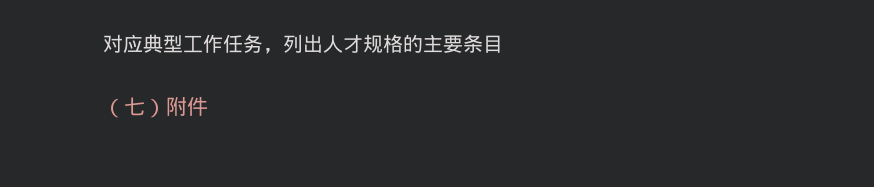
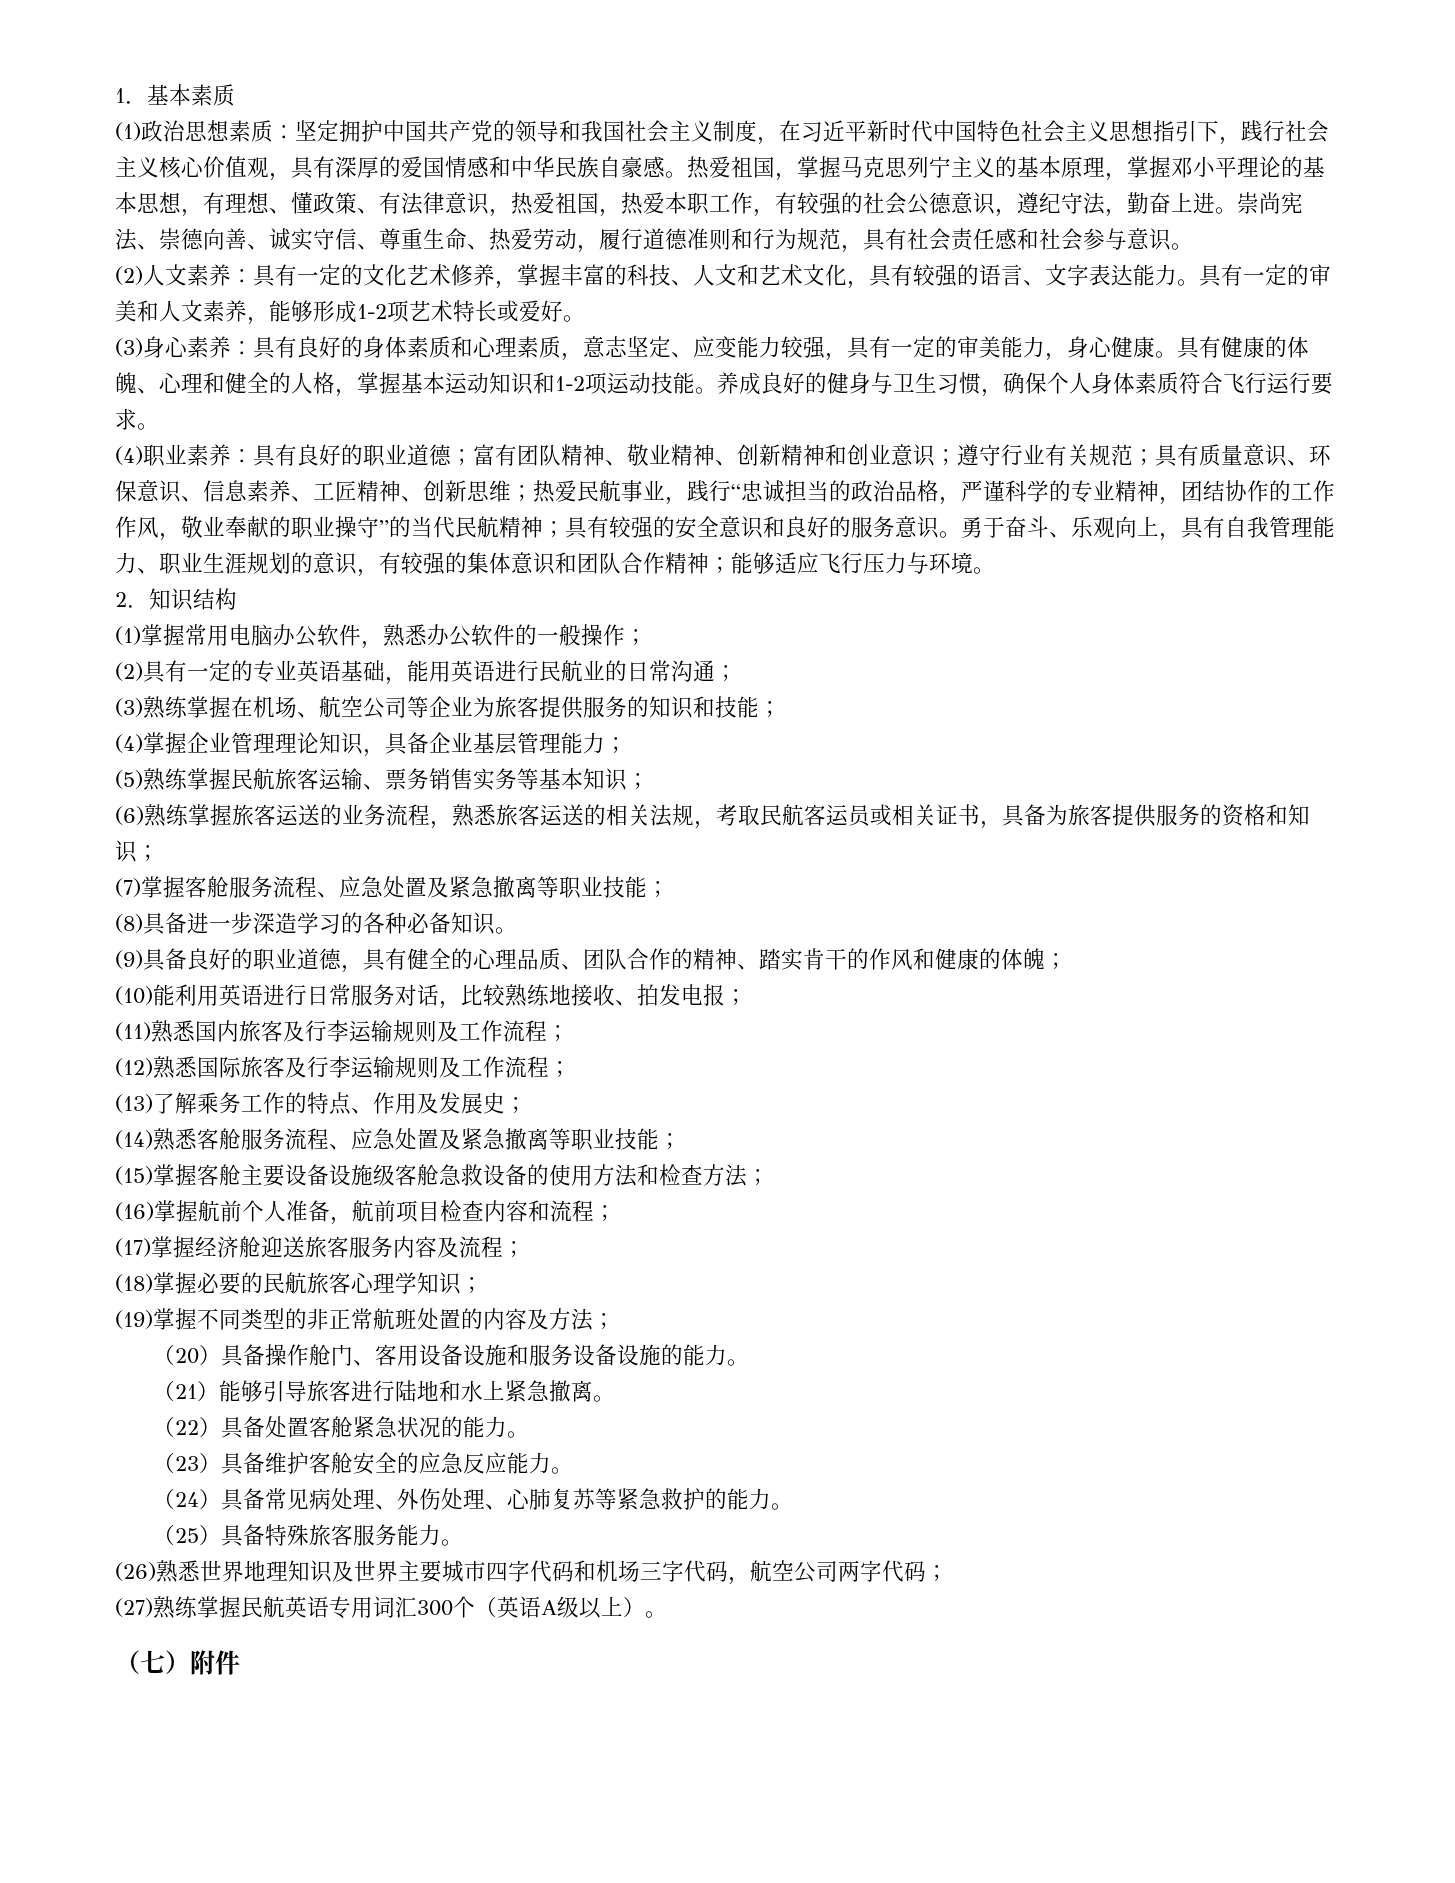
- 对应典型工作任务，列出人才规格的主要条目
+ 1．基本素质
+ (1)政治思想素质：坚定拥护中国共产党的领导和我国社会主义制度，在习近平新时代中国特色社会主义思想指引下，践行社会主义核心价值观，具有深厚的爱国情感和中华民族自豪感。热爱祖国，掌握马克思列宁主义的基本原理，掌握邓小平理论的基本思想，有理想、懂政策、有法律意识，热爱祖国，热爱本职工作，有较强的社会公德意识，遵纪守法，勤奋上进。崇尚宪法、崇德向善、诚实守信、尊重生命、热爱劳动，履行道德准则和行为规范，具有社会责任感和社会参与意识。
+ (2)人文素养：具有一定的文化艺术修养，掌握丰富的科技、人文和艺术文化，具有较强的语言、文字表达能力。具有一定的审美和人文素养，能够形成1-2项艺术特长或爱好。
+ (3)身心素养：具有良好的身体素质和心理素质，意志坚定、应变能力较强，具有一定的审美能力，身心健康。具有健康的体魄、心理和健全的人格，掌握基本运动知识和1-2项运动技能。养成良好的健身与卫生习惯，确保个人身体素质符合飞行运行要求。
+ (4)职业素养：具有良好的职业道德；富有团队精神、敬业精神、创新精神和创业意识；遵守行业有关规范；具有质量意识、环保意识、信息素养、工匠精神、创新思维；热爱民航事业，践行“忠诚担当的政治品格，严谨科学的专业精神，团结协作的工作作风，敬业奉献的职业操守”的当代民航精神；具有较强的安全意识和良好的服务意识。勇于奋斗、乐观向上，具有自我管理能力、职业生涯规划的意识，有较强的集体意识和团队合作精神；能够适应飞行压力与环境。
+ 2．知识结构
+ (1)掌握常用电脑办公软件，熟悉办公软件的一般操作；
+ (2)具有一定的专业英语基础，能用英语进行民航业的日常沟通；
+ (3)熟练掌握在机场、航空公司等企业为旅客提供服务的知识和技能；
+ (4)掌握企业管理理论知识，具备企业基层管理能力；
+ (5)熟练掌握民航旅客运输、票务销售实务等基本知识；
+ (6)熟练掌握旅客运送的业务流程，熟悉旅客运送的相关法规，考取民航客运员或相关证书，具备为旅客提供服务的资格和知识；
+ (7)掌握客舱服务流程、应急处置及紧急撤离等职业技能；
+ (8)具备进一步深造学习的各种必备知识。
+ (9)具备良好的职业道德，具有健全的心理品质、团队合作的精神、踏实肯干的作风和健康的体魄；
+ (10)能利用英语进行日常服务对话，比较熟练地接收、拍发电报；
+ (11)熟悉国内旅客及行李运输规则及工作流程；
+ (12)熟悉国际旅客及行李运输规则及工作流程；
+ (13)了解乘务工作的特点、作用及发展史；
+ (14)熟悉客舱服务流程、应急处置及紧急撤离等职业技能；
+ (15)掌握客舱主要设备设施级客舱急救设备的使用方法和检查方法；
+ (16)掌握航前个人准备，航前项目检查内容和流程；
+ (17)掌握经济舱迎送旅客服务内容及流程；
+ (18)掌握必要的民航旅客心理学知识；
+ (19)掌握不同类型的非正常航班处置的内容及方法；
+ （20）具备操作舱门、客用设备设施和服务设备设施的能力。
+ （21）能够引导旅客进行陆地和水上紧急撤离。
+ （22）具备处置客舱紧急状况的能力。
+ （23）具备维护客舱安全的应急反应能力。
+ （24）具备常见病处理、外伤处理、心肺复苏等紧急救护的能力。
+ （25）具备特殊旅客服务能力。
+ (26)熟悉世界地理知识及世界主要城市四字代码和机场三字代码，航空公司两字代码；
+ (27)熟练掌握民航英语专用词汇300个（英语A级以上）。

